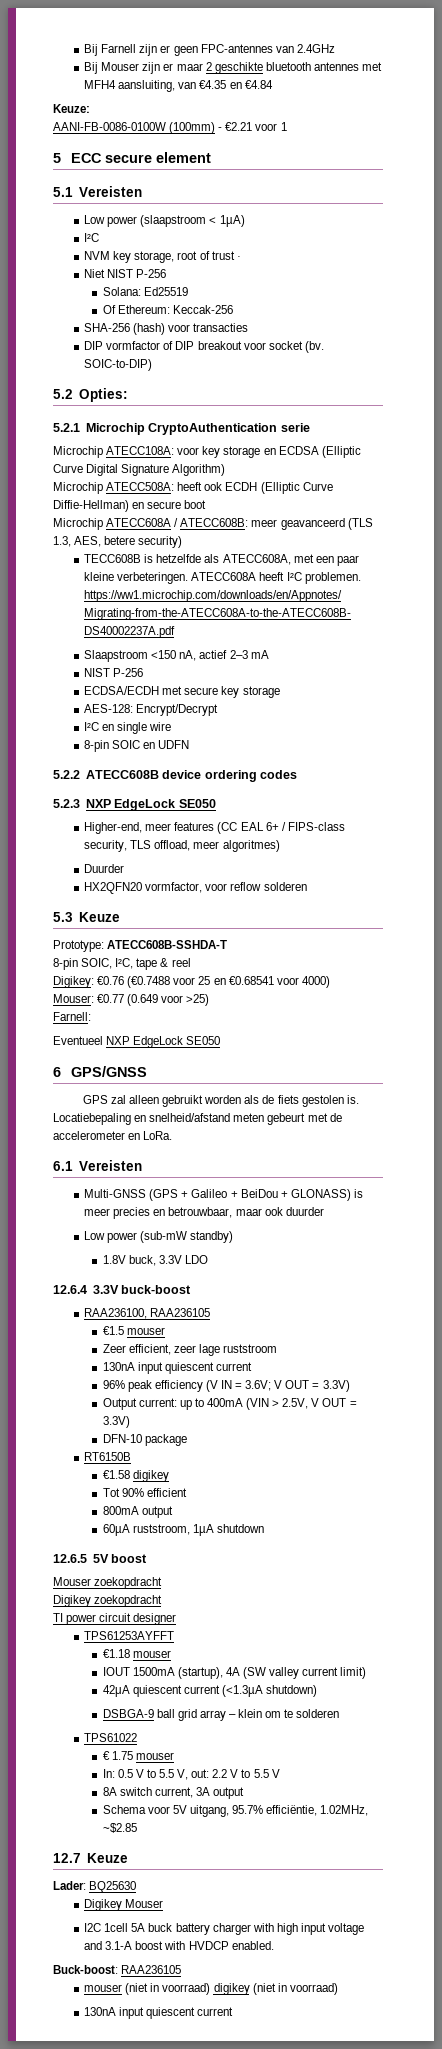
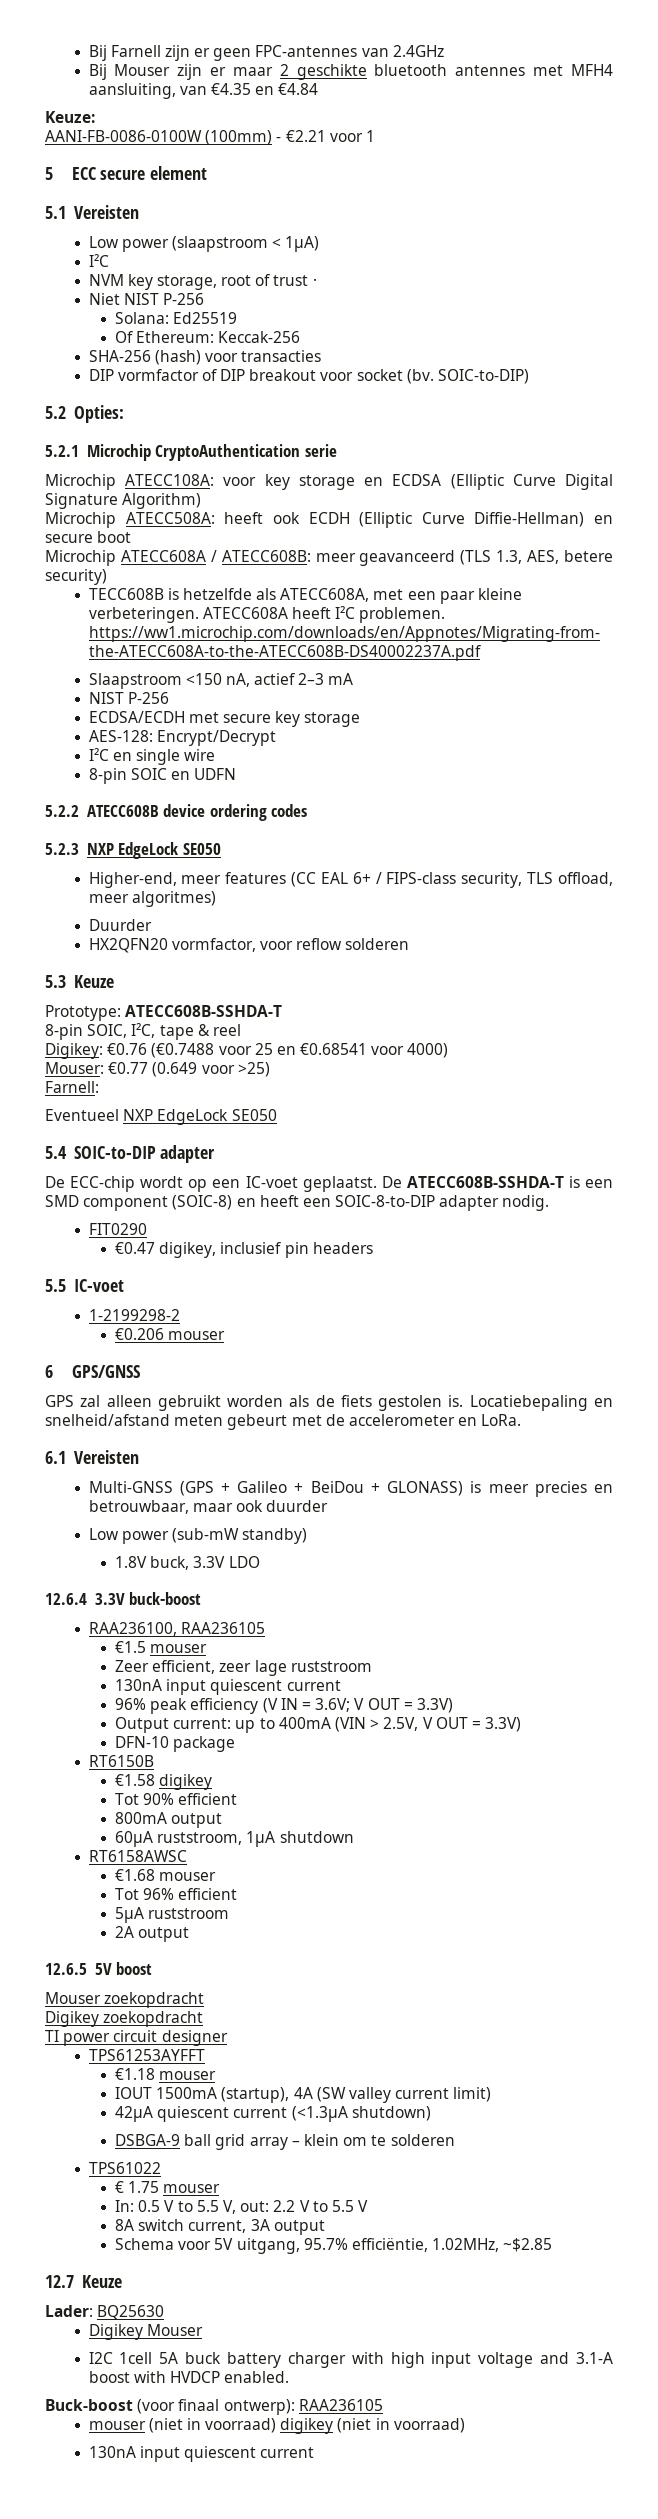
+ 5.4 SOIC-to-DIP adapter
+ De ECC-chip wordt op een IC-voet geplaatst. De ATECC608B-SSHDA-T is een SMD component (SOIC-8) en heeft een SOIC-8-to-DIP adapter nodig.
+ FIT0290
+ €0.47 digikey, inclusief pin headers
+ 5.5 IC-voet
+ 1-2199298-2
+ €0.206 mouser
+ RT6158AWSC
+ €1.68 mouser
+ Tot 96% efficient
+ 5µA ruststroom
+ 2A output
- Buck-boost: RAA236105
+ Buck-boost (voor finaal ontwerp): RAA236105

